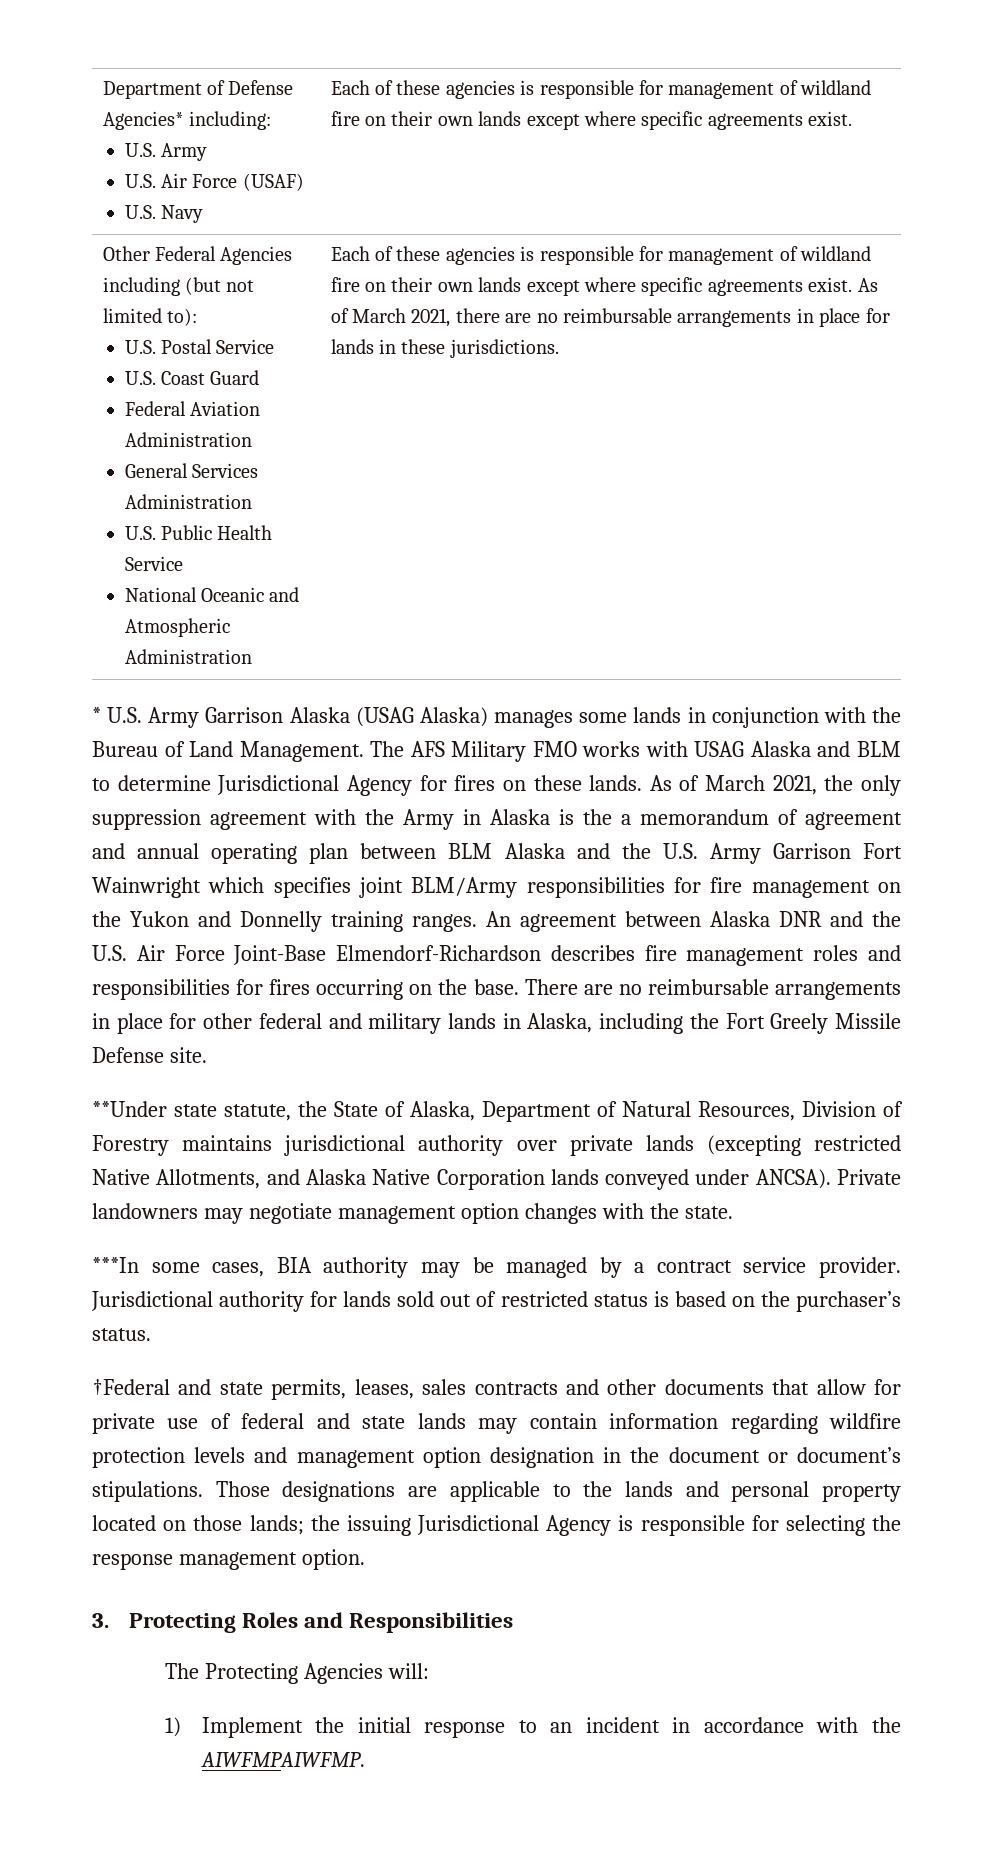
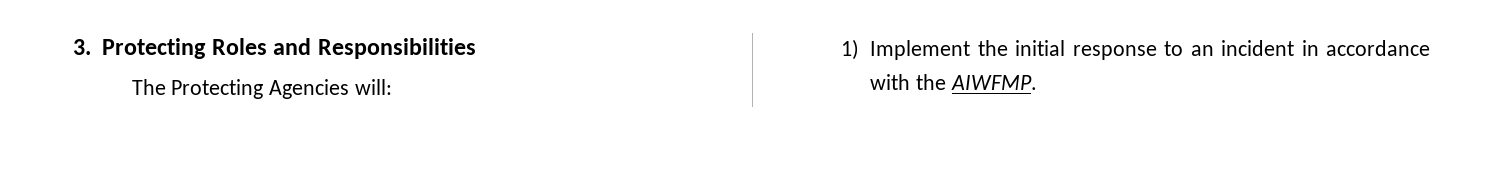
- Department of Defense Agencies* including:
- U.S. Army
- U.S. Air Force (USAF)
- U.S. Navy | Each of these agencies is responsible for management of wildland fire on their own lands except where specific agreements exist.
- Other Federal Agencies including (but not limited to):
- U.S. Postal Service
- U.S. Coast Guard
- Federal Aviation Administration
- General Services Administration
- U.S. Public Health Service
- National Oceanic and Atmospheric Administration | Each of these agencies is responsible for management of wildland fire on their own lands except where specific agreements exist. As of March 2021, there are no reimbursable arrangements in place for lands in these jurisdictions.
- * U.S. Army Garrison Alaska (USAG Alaska) manages some lands in conjunction with the Bureau of Land Management. The AFS Military FMO works with USAG Alaska and BLM to determine Jurisdictional Agency for fires on these lands. As of March 2021, the only suppression agreement with the Army in Alaska is the a memorandum of agreement and annual operating plan between BLM Alaska and the U.S. Army Garrison Fort Wainwright which specifies joint BLM/Army responsibilities for fire management on the Yukon and Donnelly training ranges. An agreement between Alaska DNR and the U.S. Air Force Joint-Base Elmendorf-Richardson describes fire management roles and responsibilities for fires occurring on the base. There are no reimbursable arrangements in place for other federal and military lands in Alaska, including the Fort Greely Missile Defense site.
- **Under state statute, the State of Alaska, Department of Natural Resources, Division of Forestry maintains jurisdictional authority over private lands (excepting restricted Native Allotments, and Alaska Native Corporation lands conveyed under ANCSA). Private landowners may negotiate management option changes with the state.
- ***In some cases, BIA authority may be managed by a contract service provider. Jurisdictional authority for lands sold out of restricted status is based on the purchaser’s status.
- †Federal and state permits, leases, sales contracts and other documents that allow for private use of federal and state lands may contain information regarding wildfire protection levels and management option designation in the document or document’s stipulations. Those designations are applicable to the lands and personal property located on those lands; the issuing Jurisdictional Agency is responsible for selecting the response management option.
- 1) Implement the initial response to an incident in accordance with the AIWFMPAIWFMP.
+ 1) Implement the initial response to an incident in accordance with the AIWFMP.

